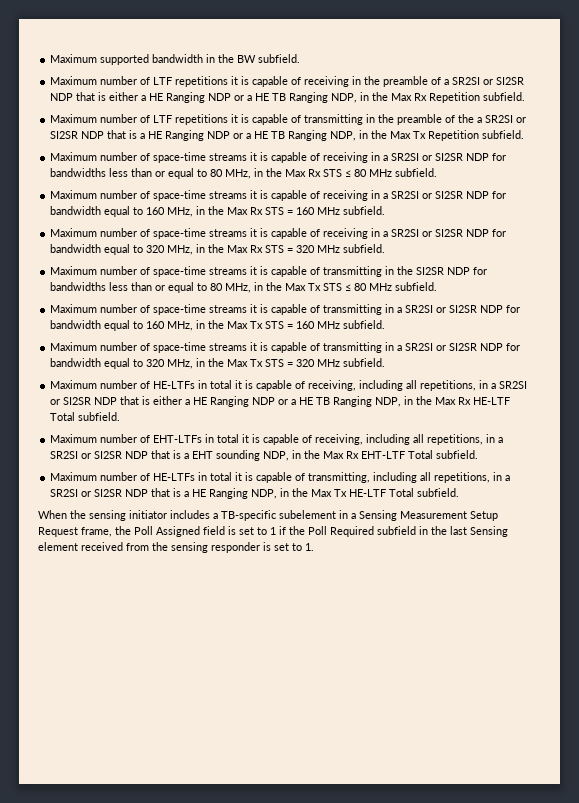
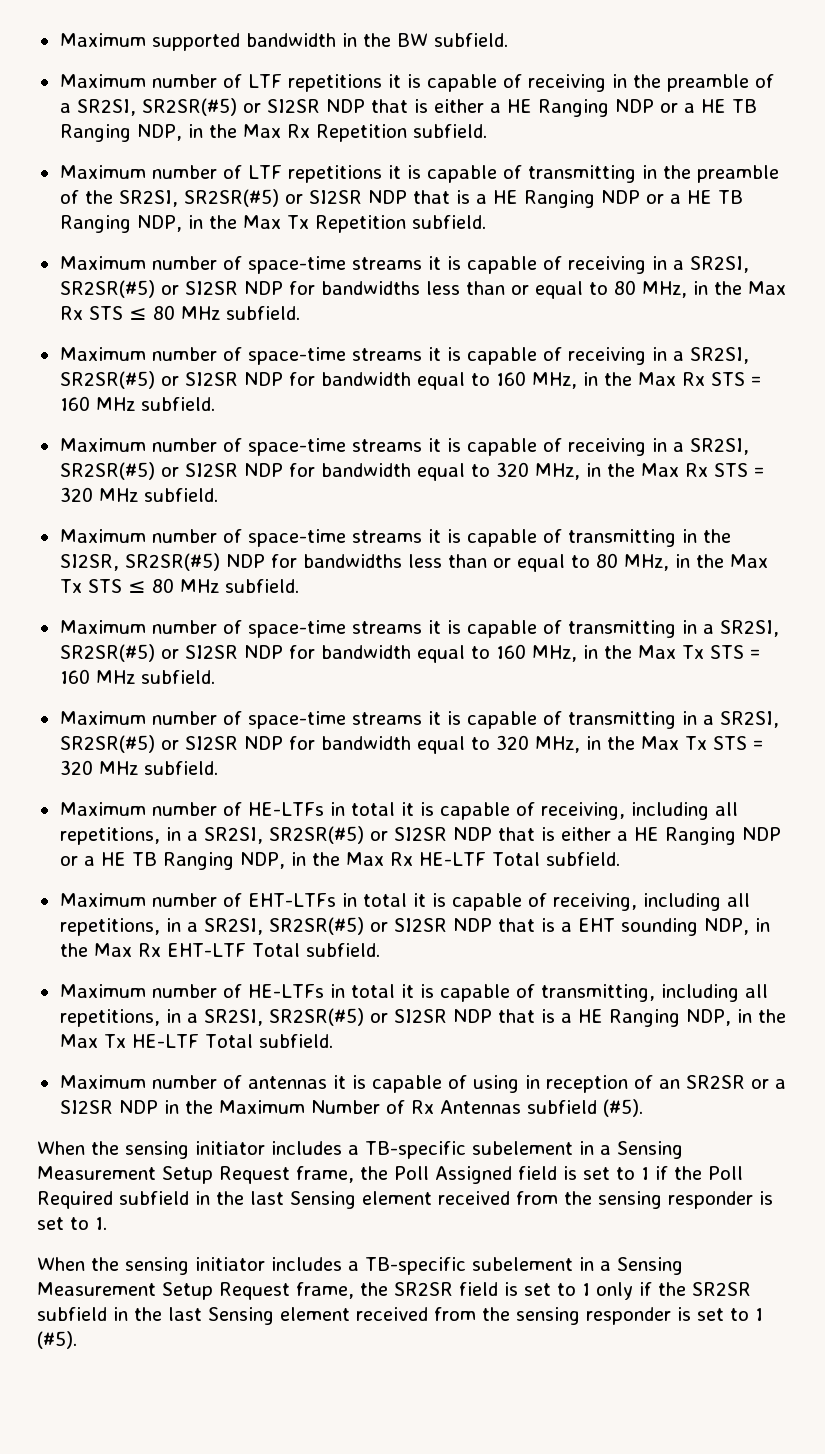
- Maximum number of LTF repetitions it is capable of receiving in the preamble of a SR2SI or SI2SR NDP that is either a HE Ranging NDP or a HE TB Ranging NDP, in the Max Rx Repetition subfield.
+ Maximum number of LTF repetitions it is capable of receiving in the preamble of a SR2SI, SR2SR(#5) or SI2SR NDP that is either a HE Ranging NDP or a HE TB Ranging NDP, in the Max Rx Repetition subfield.
- Maximum number of LTF repetitions it is capable of transmitting in the preamble of the a SR2SI or SI2SR NDP that is a HE Ranging NDP or a HE TB Ranging NDP, in the Max Tx Repetition subfield.
+ Maximum number of LTF repetitions it is capable of transmitting in the preamble of the SR2SI, SR2SR(#5) or SI2SR NDP that is a HE Ranging NDP or a HE TB Ranging NDP, in the Max Tx Repetition subfield.
- Maximum number of space-time streams it is capable of receiving in a SR2SI or SI2SR NDP for bandwidths less than or equal to 80 MHz, in the Max Rx STS ≤ 80 MHz subfield.
+ Maximum number of space-time streams it is capable of receiving in a SR2SI, SR2SR(#5) or SI2SR NDP for bandwidths less than or equal to 80 MHz, in the Max Rx STS ≤ 80 MHz subfield.
- Maximum number of space-time streams it is capable of receiving in a SR2SI or SI2SR NDP for bandwidth equal to 160 MHz, in the Max Rx STS = 160 MHz subfield.
+ Maximum number of space-time streams it is capable of receiving in a SR2SI, SR2SR(#5) or SI2SR NDP for bandwidth equal to 160 MHz, in the Max Rx STS = 160 MHz subfield.
- Maximum number of space-time streams it is capable of receiving in a SR2SI or SI2SR NDP for bandwidth equal to 320 MHz, in the Max Rx STS = 320 MHz subfield.
+ Maximum number of space-time streams it is capable of receiving in a SR2SI, SR2SR(#5) or SI2SR NDP for bandwidth equal to 320 MHz, in the Max Rx STS = 320 MHz subfield.
- Maximum number of space-time streams it is capable of transmitting in the SI2SR NDP for bandwidths less than or equal to 80 MHz, in the Max Tx STS ≤ 80 MHz subfield.
+ Maximum number of space-time streams it is capable of transmitting in the SI2SR, SR2SR(#5) NDP for bandwidths less than or equal to 80 MHz, in the Max Tx STS ≤ 80 MHz subfield.
- Maximum number of space-time streams it is capable of transmitting in a SR2SI or SI2SR NDP for bandwidth equal to 160 MHz, in the Max Tx STS = 160 MHz subfield.
+ Maximum number of space-time streams it is capable of transmitting in a SR2SI, SR2SR(#5) or SI2SR NDP for bandwidth equal to 160 MHz, in the Max Tx STS = 160 MHz subfield.
- Maximum number of space-time streams it is capable of transmitting in a SR2SI or SI2SR NDP for bandwidth equal to 320 MHz, in the Max Tx STS = 320 MHz subfield.
+ Maximum number of space-time streams it is capable of transmitting in a SR2SI, SR2SR(#5) or SI2SR NDP for bandwidth equal to 320 MHz, in the Max Tx STS = 320 MHz subfield.
- Maximum number of HE-LTFs in total it is capable of receiving, including all repetitions, in a SR2SI or SI2SR NDP that is either a HE Ranging NDP or a HE TB Ranging NDP, in the Max Rx HE-LTF Total subfield.
+ Maximum number of HE-LTFs in total it is capable of receiving, including all repetitions, in a SR2SI, SR2SR(#5) or SI2SR NDP that is either a HE Ranging NDP or a HE TB Ranging NDP, in the Max Rx HE-LTF Total subfield.
- Maximum number of EHT-LTFs in total it is capable of receiving, including all repetitions, in a SR2SI or SI2SR NDP that is a EHT sounding NDP, in the Max Rx EHT-LTF Total subfield.
+ Maximum number of EHT-LTFs in total it is capable of receiving, including all repetitions, in a SR2SI, SR2SR(#5) or SI2SR NDP that is a EHT sounding NDP, in the Max Rx EHT-LTF Total subfield.
- Maximum number of HE-LTFs in total it is capable of transmitting, including all repetitions, in a SR2SI or SI2SR NDP that is a HE Ranging NDP, in the Max Tx HE-LTF Total subfield.
+ Maximum number of HE-LTFs in total it is capable of transmitting, including all repetitions, in a SR2SI, SR2SR(#5) or SI2SR NDP that is a HE Ranging NDP, in the Max Tx HE-LTF Total subfield.
+ Maximum number of antennas it is capable of using in reception of an SR2SR or a SI2SR NDP in the Maximum Number of Rx Antennas subfield (#5).
+ When the sensing initiator includes a TB-specific subelement in a Sensing Measurement Setup Request frame, the SR2SR field is set to 1 only if the SR2SR subfield in the last Sensing element received from the sensing responder is set to 1 (#5).

